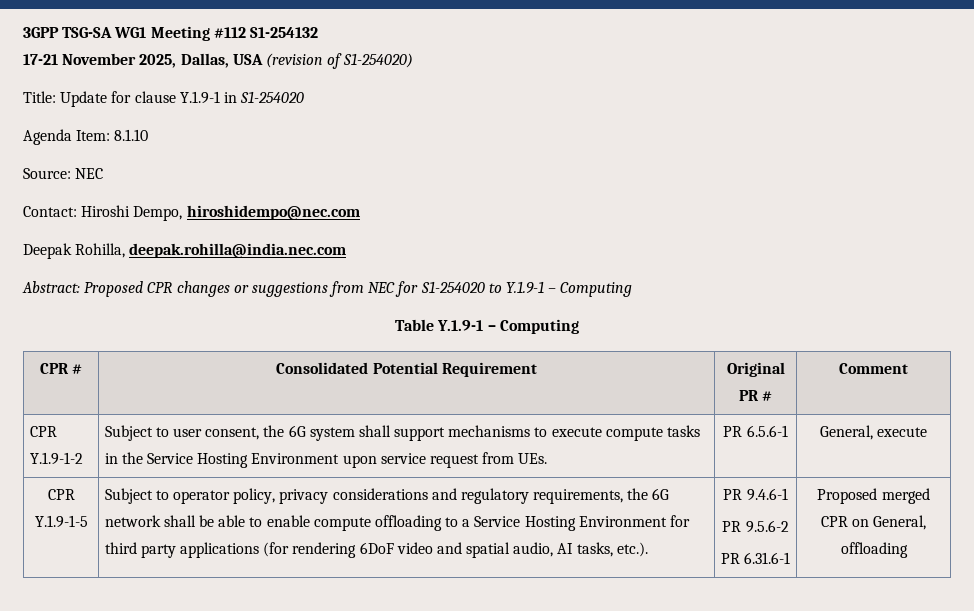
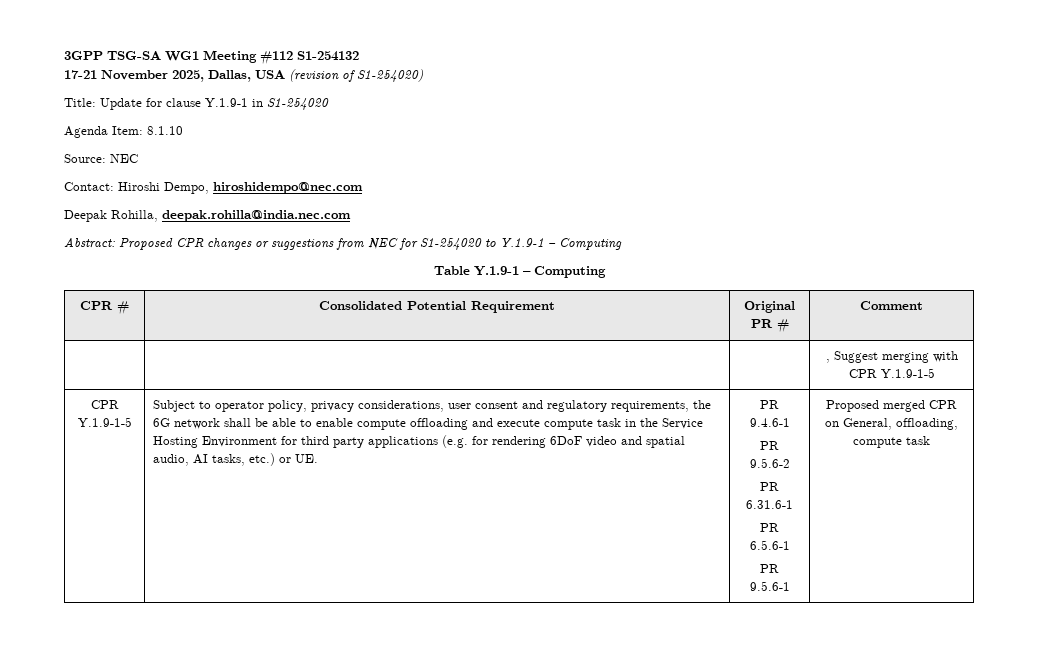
- CPR Y.1.9-1-2 | Subject to user consent, the 6G system shall support mechanisms to execute compute tasks in the Service Hosting Environment upon service request from UEs. | PR 6.5.6-1 | General, execute
+ | | | , Suggest merging with CPR Y.1.9-1-5
- Subject to operator policy, privacy considerations and regulatory requirements, the 6G network shall be able to enable compute offloading to a Service Hosting Environment for third party applications (for rendering 6DoF video and spatial audio, AI tasks, etc.).
+ Subject to operator policy, privacy considerations, user consent and regulatory requirements, the 6G network shall be able to enable compute offloading and execute compute task in the Service Hosting Environment for third party applications (e.g. for rendering 6DoF video and spatial audio, AI tasks, etc.) or UE.
+ PR 6.5.6-1
+ PR 9.5.6-1
- Proposed merged CPR on General, offloading
+ Proposed merged CPR on General, offloading, compute task

